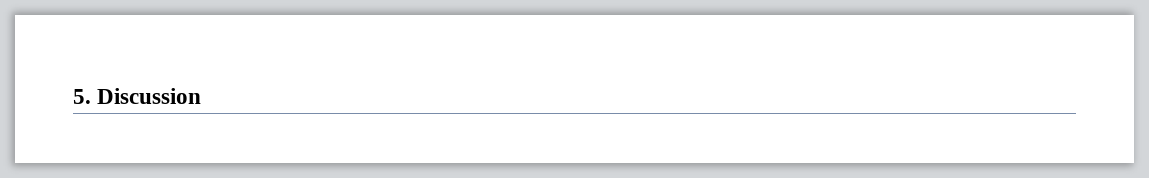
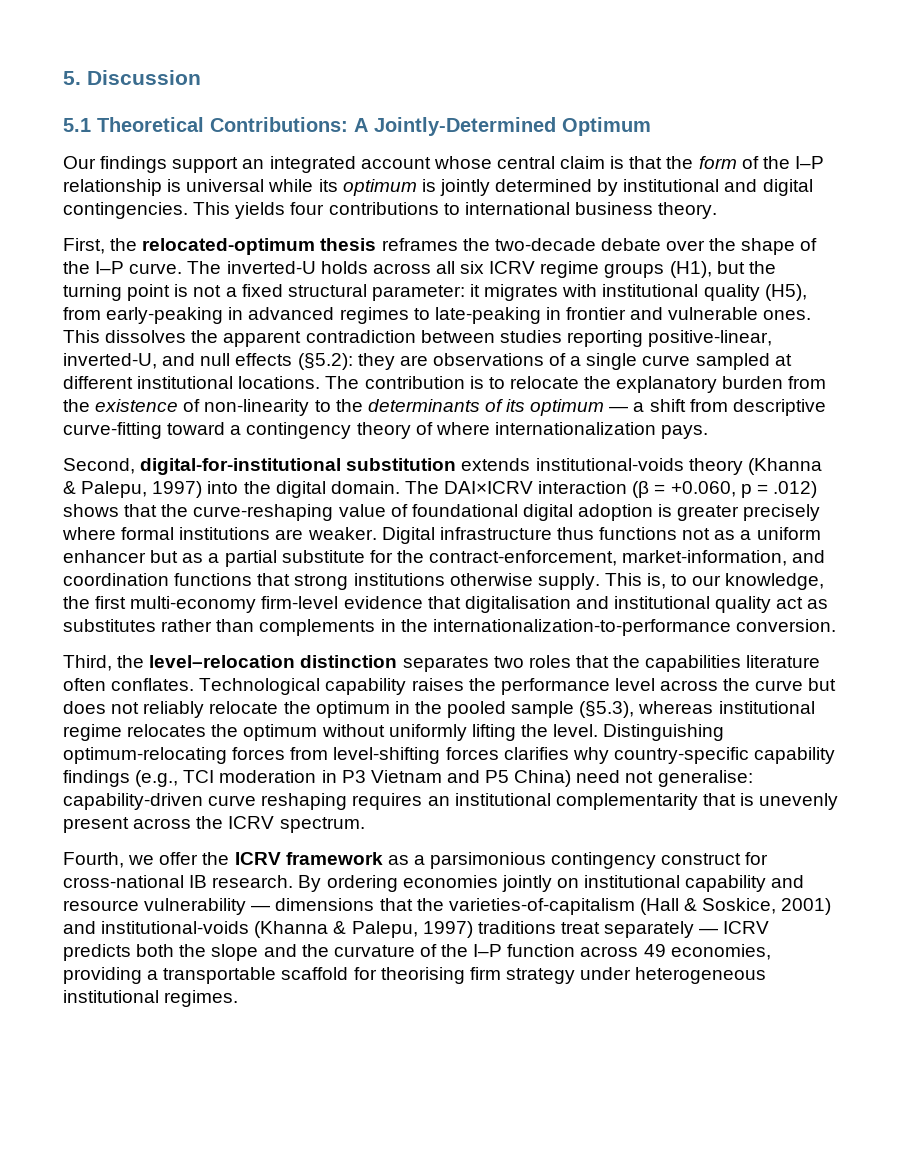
+ 5.1 Theoretical Contributions: A Jointly-Determined Optimum
+ Our findings support an integrated account whose central claim is that the form of the I–P relationship is universal while its optimum is jointly determined by institutional and digital contingencies. This yields four contributions to international business theory.
+ First, the relocated-optimum thesis reframes the two-decade debate over the shape of the I–P curve. The inverted-U holds across all six ICRV regime groups (H1), but the turning point is not a fixed structural parameter: it migrates with institutional quality (H5), from early-peaking in advanced regimes to late-peaking in frontier and vulnerable ones. This dissolves the apparent contradiction between studies reporting positive-linear, inverted-U, and null effects (§5.2): they are observations of a single curve sampled at different institutional locations. The contribution is to relocate the explanatory burden from the existence of non-linearity to the determinants of its optimum — a shift from descriptive curve-fitting toward a contingency theory of where internationalization pays.
+ Second, digital-for-institutional substitution extends institutional-voids theory (Khanna & Palepu, 1997) into the digital domain. The DAI×ICRV interaction (β = +0.060, p = .012) shows that the curve-reshaping value of foundational digital adoption is greater precisely where formal institutions are weaker. Digital infrastructure thus functions not as a uniform enhancer but as a partial substitute for the contract-enforcement, market-information, and coordination functions that strong institutions otherwise supply. This is, to our knowledge, the first multi-economy firm-level evidence that digitalisation and institutional quality act as substitutes rather than complements in the internationalization-to-performance conversion.
+ Third, the level–relocation distinction separates two roles that the capabilities literature often conflates. Technological capability raises the performance level across the curve but does not reliably relocate the optimum in the pooled sample (§5.3), whereas institutional regime relocates the optimum without uniformly lifting the level. Distinguishing optimum-relocating forces from level-shifting forces clarifies why country-specific capability findings (e.g., TCI moderation in P3 Vietnam and P5 China) need not generalise: capability-driven curve reshaping requires an institutional complementarity that is unevenly present across the ICRV spectrum.
+ Fourth, we offer the ICRV framework as a parsimonious contingency construct for cross-national IB research. By ordering economies jointly on institutional capability and resource vulnerability — dimensions that the varieties-of-capitalism (Hall & Soskice, 2001) and institutional-voids (Khanna & Palepu, 1997) traditions treat separately — ICRV predicts both the slope and the curvature of the I–P function across 49 economies, providing a transportable scaffold for theorising firm strategy under heterogeneous institutional regimes.

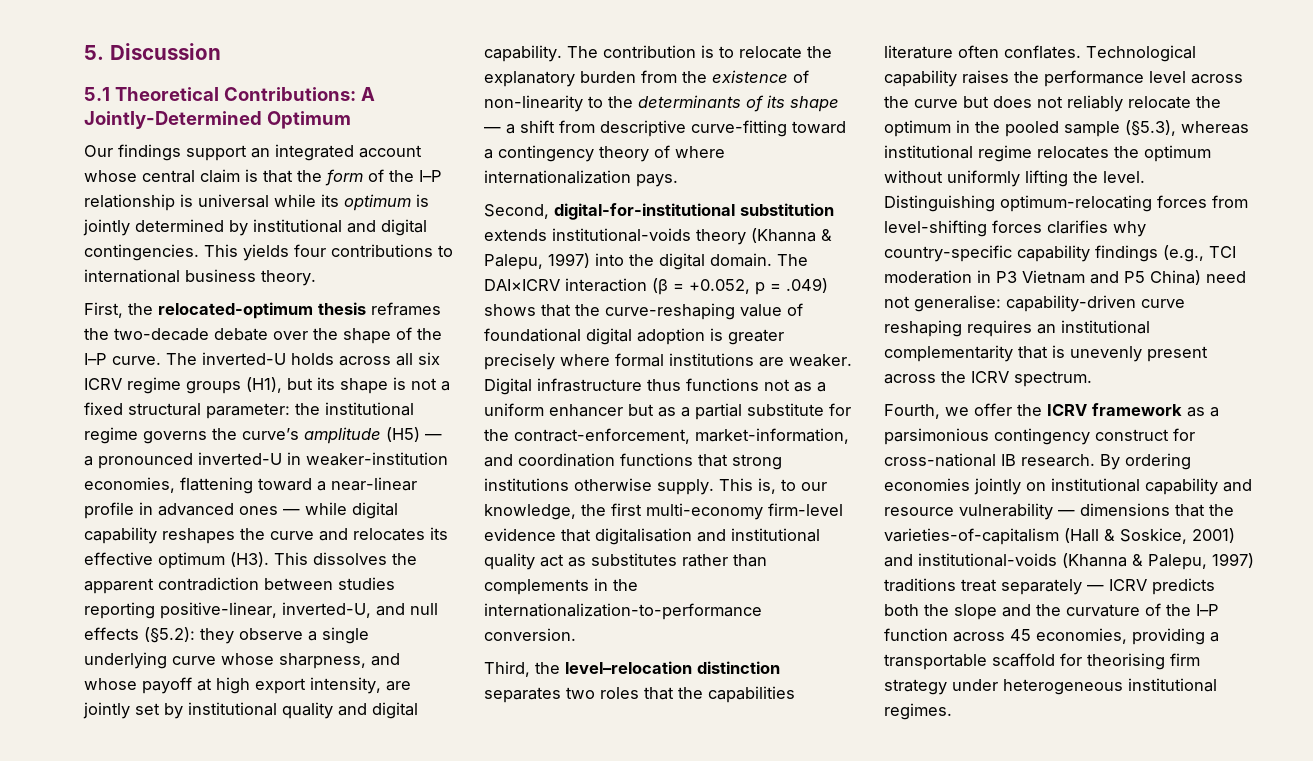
- The inverted-U holds across all six ICRV regime groups (H1), but the turning point is not a fixed structural parameter: it migrates with institutional quality (H5), from early-peaking in advanced regimes to late-peaking in frontier and vulnerable ones. This dissolves the apparent contradiction between studies reporting positive-linear, inverted-U, and null effects (§5.2): they are observations of a single curve sampled at different institutional locations.
+ The inverted-U holds across all six ICRV regime groups (H1), but its shape is not a fixed structural parameter: the institutional regime governs the curve’s amplitude (H5) — a pronounced inverted-U in weaker-institution economies, flattening toward a near-linear profile in advanced ones — while digital capability reshapes the curve and relocates its effective optimum (H3). This dissolves the apparent contradiction between studies reporting positive-linear, inverted-U, and null effects (§5.2): they observe a single underlying curve whose sharpness, and whose payoff at high export intensity, are jointly set by institutional quality and digital capability.
- The contribution is to relocate the explanatory burden from the existence of non-linearity to the determinants of its optimum — a shift from descriptive curve-fitting toward a contingency theory of where internationalization pays.
+ The contribution is to relocate the explanatory burden from the existence of non-linearity to the determinants of its shape — a shift from descriptive curve-fitting toward a contingency theory of where internationalization pays.
- The DAI×ICRV interaction (β = +0.060, p = .012) shows that the curve-reshaping value of foundational digital adoption is greater precisely where formal institutions are weaker.
+ The DAI×ICRV interaction (β = +0.052, p = .049) shows that the curve-reshaping value of foundational digital adoption is greater precisely where formal institutions are weaker.
- By ordering economies jointly on institutional capability and resource vulnerability — dimensions that the varieties-of-capitalism (Hall & Soskice, 2001) and institutional-voids (Khanna & Palepu, 1997) traditions treat separately — ICRV predicts both the slope and the curvature of the I–P function across 49 economies, providing a transportable scaffold for theorising firm strategy under heterogeneous institutional regimes.
+ By ordering economies jointly on institutional capability and resource vulnerability — dimensions that the varieties-of-capitalism (Hall & Soskice, 2001) and institutional-voids (Khanna & Palepu, 1997) traditions treat separately — ICRV predicts both the slope and the curvature of the I–P function across 45 economies, providing a transportable scaffold for theorising firm strategy under heterogeneous institutional regimes.

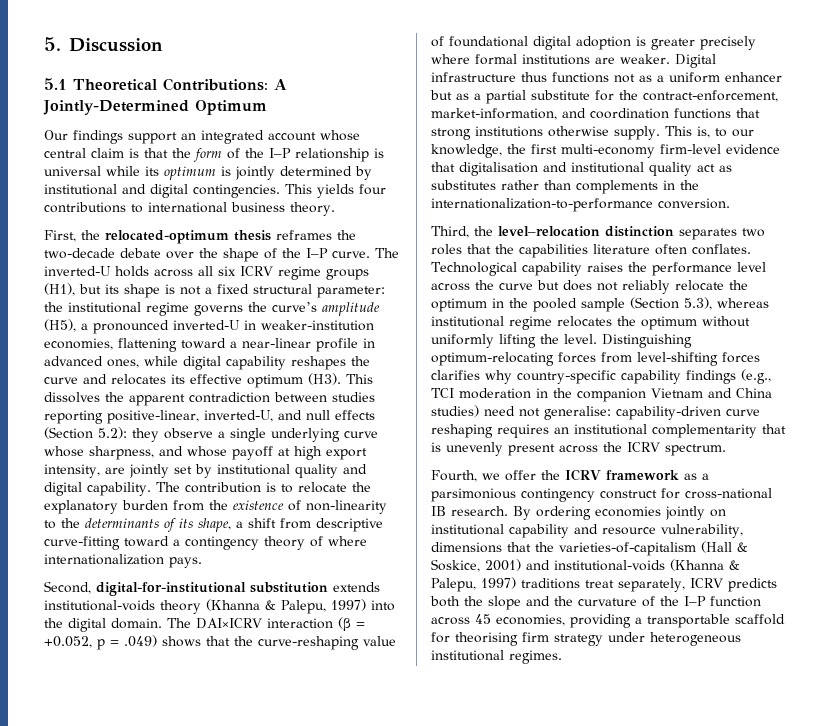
- the institutional regime governs the curve’s amplitude (H5) — a pronounced inverted-U in weaker-institution economies, flattening toward a near-linear profile in advanced ones — while digital capability reshapes the curve and relocates its effective optimum (H3). This dissolves the apparent contradiction between studies reporting positive-linear, inverted-U, and null effects (§5.2):
+ the institutional regime governs the curve’s amplitude (H5), a pronounced inverted-U in weaker-institution economies, flattening toward a near-linear profile in advanced ones, while digital capability reshapes the curve and relocates its effective optimum (H3). This dissolves the apparent contradiction between studies reporting positive-linear, inverted-U, and null effects (Section 5.2):
- The contribution is to relocate the explanatory burden from the existence of non-linearity to the determinants of its shape — a shift from descriptive curve-fitting toward a contingency theory of where internationalization pays.
+ The contribution is to relocate the explanatory burden from the existence of non-linearity to the determinants of its shape, a shift from descriptive curve-fitting toward a contingency theory of where internationalization pays.
- Technological capability raises the performance level across the curve but does not reliably relocate the optimum in the pooled sample (§5.3), whereas institutional regime relocates the optimum without uniformly lifting the level.
+ Technological capability raises the performance level across the curve but does not reliably relocate the optimum in the pooled sample (Section 5.3), whereas institutional regime relocates the optimum without uniformly lifting the level.
- Distinguishing optimum-relocating forces from level-shifting forces clarifies why country-specific capability findings (e.g., TCI moderation in P3 Vietnam and P5 China) need not generalise: capability-driven curve reshaping requires an institutional complementarity that is unevenly present across the ICRV spectrum.
+ Distinguishing optimum-relocating forces from level-shifting forces clarifies why country-specific capability findings (e.g., TCI moderation in the companion Vietnam and China studies) need not generalise: capability-driven curve reshaping requires an institutional complementarity that is unevenly present across the ICRV spectrum.
- By ordering economies jointly on institutional capability and resource vulnerability — dimensions that the varieties-of-capitalism (Hall & Soskice, 2001) and institutional-voids (Khanna & Palepu, 1997) traditions treat separately — ICRV predicts both the slope and the curvature of the I–P function across 45 economies, providing a transportable scaffold for theorising firm strategy under heterogeneous institutional regimes.
+ By ordering economies jointly on institutional capability and resource vulnerability, dimensions that the varieties-of-capitalism (Hall & Soskice, 2001) and institutional-voids (Khanna & Palepu, 1997) traditions treat separately, ICRV predicts both the slope and the curvature of the I–P function across 45 economies, providing a transportable scaffold for theorising firm strategy under heterogeneous institutional regimes.

